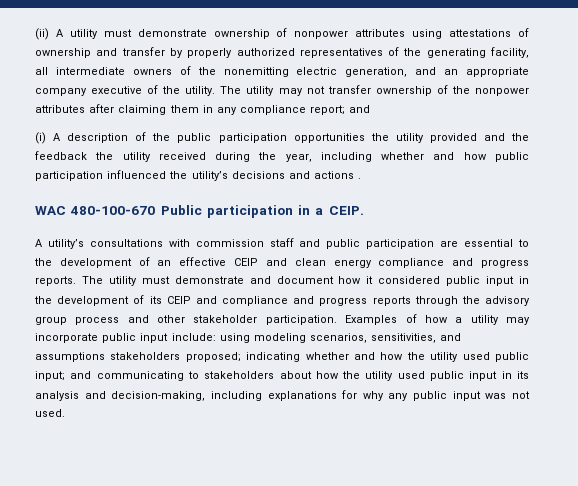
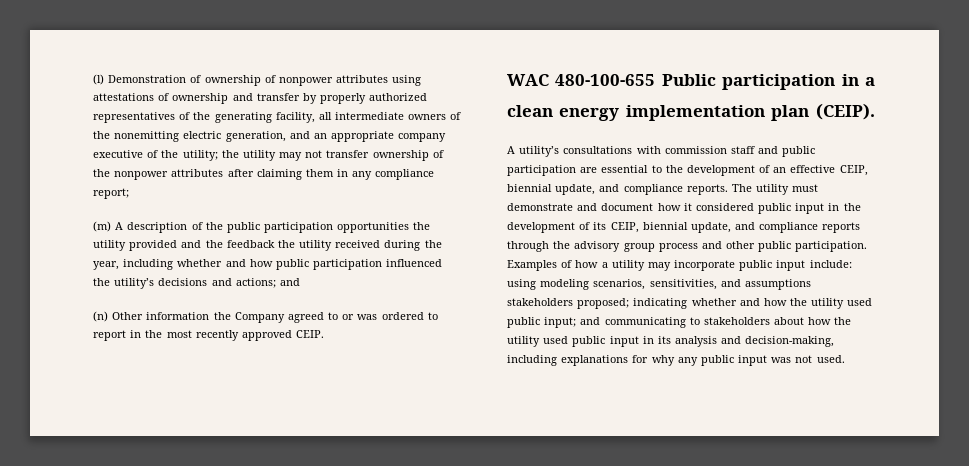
- (ii) A utility must demonstrate ownership of nonpower attributes using attestations of ownership and transfer by properly authorized representatives of the generating facility, all intermediate owners of the nonemitting electric generation, and an appropriate company executive of the utility. The utility may not transfer ownership of the nonpower attributes after claiming them in any compliance report; and
- (i) A description of the public participation opportunities the utility provided and the feedback the utility received during the year, including whether and how public participation influenced the utility’s decisions and actions .
+ (l) Demonstration of ownership of nonpower attributes using attestations of ownership and transfer by properly authorized representatives of the generating facility, all intermediate owners of the nonemitting electric generation, and an appropriate company executive of the utility; the utility may not transfer ownership of the nonpower attributes after claiming them in any compliance report;
+ (m) A description of the public participation opportunities the utility provided and the feedback the utility received during the year, including whether and how public participation influenced the utility’s decisions and actions; and
+ (n) Other information the Company agreed to or was ordered to report in the most recently approved CEIP.
- WAC 480-100-670 Public participation in a CEIP.
+ WAC 480-100-655 Public participation in a clean energy implementation plan (CEIP).
- A utility’s consultations with commission staff and public participation are essential to the development of an effective CEIP and clean energy compliance and progress reports.
+ A utility’s consultations with commission staff and public participation are essential to the development of an effective CEIP, biennial update, and compliance reports.
- The utility must demonstrate and document how it considered public input in the development of its CEIP and compliance and progress reports through the advisory group process and other stakeholder participation.
+ The utility must demonstrate and document how it considered public input in the development of its CEIP, biennial update, and compliance reports through the advisory group process and other public participation.

